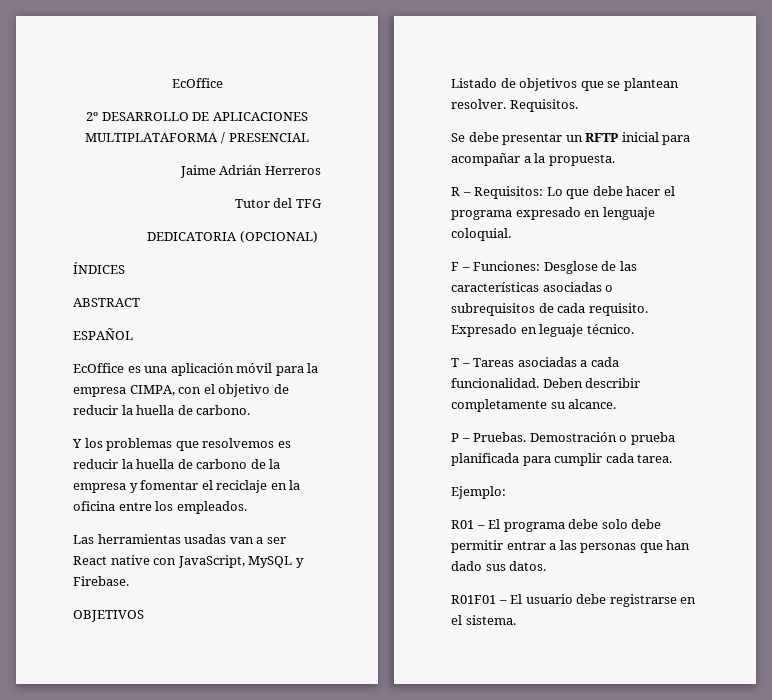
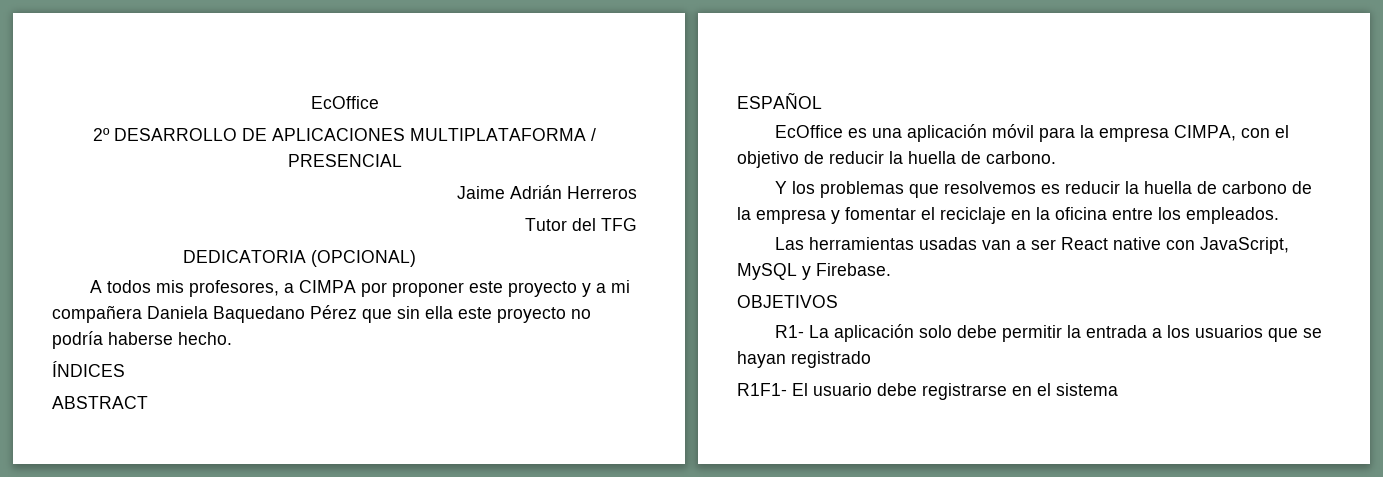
+ A todos mis profesores, a CIMPA por proponer este proyecto y a mi compañera Daniela Baquedano Pérez que sin ella este proyecto no podría haberse hecho.
- Listado de objetivos que se plantean resolver. Requisitos.
- Se debe presentar un RFTP inicial para acompañar a la propuesta.
- R – Requisitos: Lo que debe hacer el programa expresado en lenguaje coloquial.
- F – Funciones: Desglose de las características asociadas o subrequisitos de cada requisito. Expresado en leguaje técnico.
- T – Tareas asociadas a cada funcionalidad. Deben describir completamente su alcance.
- P – Pruebas. Demostración o prueba planificada para cumplir cada tarea.
- Ejemplo:
- R01 – El programa debe solo debe permitir entrar a las personas que han dado sus datos.
- R01F01 – El usuario debe registrarse en el sistema.
+ R1- La aplicación solo debe permitir la entrada a los usuarios que se hayan registrado
+ R1F1- El usuario debe registrarse en el sistema

